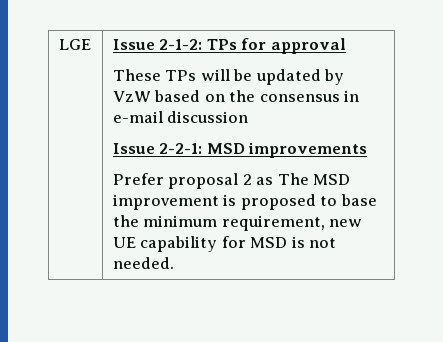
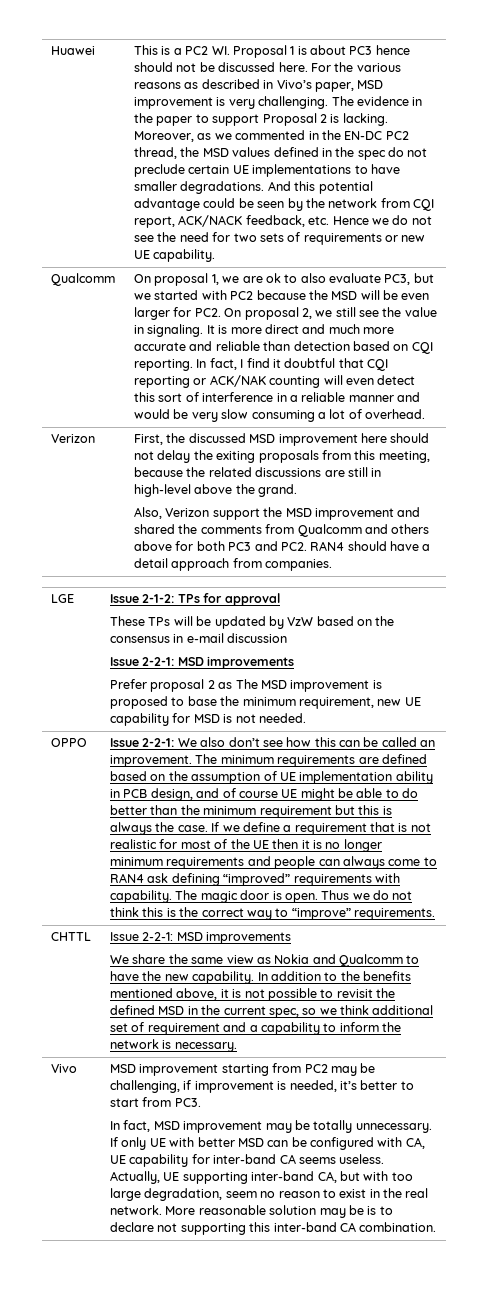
+ Huawei | This is a PC2 WI. Proposal 1 is about PC3 hence should not be discussed here. For the various reasons as described in Vivo’s paper, MSD improvement is very challenging. The evidence in the paper to support Proposal 2 is lacking. Moreover, as we commented in the EN-DC PC2 thread, the MSD values defined in the spec do not preclude certain UE implementations to have smaller degradations. And this potential advantage could be seen by the network from CQI report, ACK/NACK feedback, etc. Hence we do not see the need for two sets of requirements or new UE capability.
+ Qualcomm | On proposal 1, we are ok to also evaluate PC3, but we started with PC2 because the MSD will be even larger for PC2. On proposal 2, we still see the value in signaling. It is more direct and much more accurate and reliable than detection based on CQI reporting. In fact, I find it doubtful that CQI reporting or ACK/NAK counting will even detect this sort of interference in a reliable manner and would be very slow consuming a lot of overhead.
+ Verizon | First, the discussed MSD improvement here should not delay the exiting proposals from this meeting, because the related discussions are still in high-level above the grand.
+ Also, Verizon support the MSD improvement and shared the comments from Qualcomm and others above for both PC3 and PC2. RAN4 should have a detail approach from companies.
+ OPPO | Issue 2-2-1: We also don’t see how this can be called an improvement. The minimum requirements are defined based on the assumption of UE implementation ability in PCB design, and of course UE might be able to do better than the minimum requirement but this is always the case. If we define a requirement that is not realistic for most of the UE then it is no longer minimum requirements and people can always come to RAN4 ask defining “improved” requirements with capability. The magic door is open. Thus we do not think this is the correct way to “improve” requirements.
+ CHTTL | Issue 2-2-1: MSD improvements
+ We share the same view as Nokia and Qualcomm to have the new capability. In addition to the benefits mentioned above, it is not possible to revisit the defined MSD in the current spec, so we think additional set of requirement and a capability to inform the network is necessary.
+ Vivo | MSD improvement starting from PC2 may be challenging, if improvement is needed, it’s better to start from PC3.
+ In fact, MSD improvement may be totally unnecessary. If only UE with better MSD can be configured with CA, UE capability for inter-band CA seems useless. Actually, UE supporting inter-band CA, but with too large degradation, seem no reason to exist in the real network. More reasonable solution may be is to declare not supporting this inter-band CA combination.

